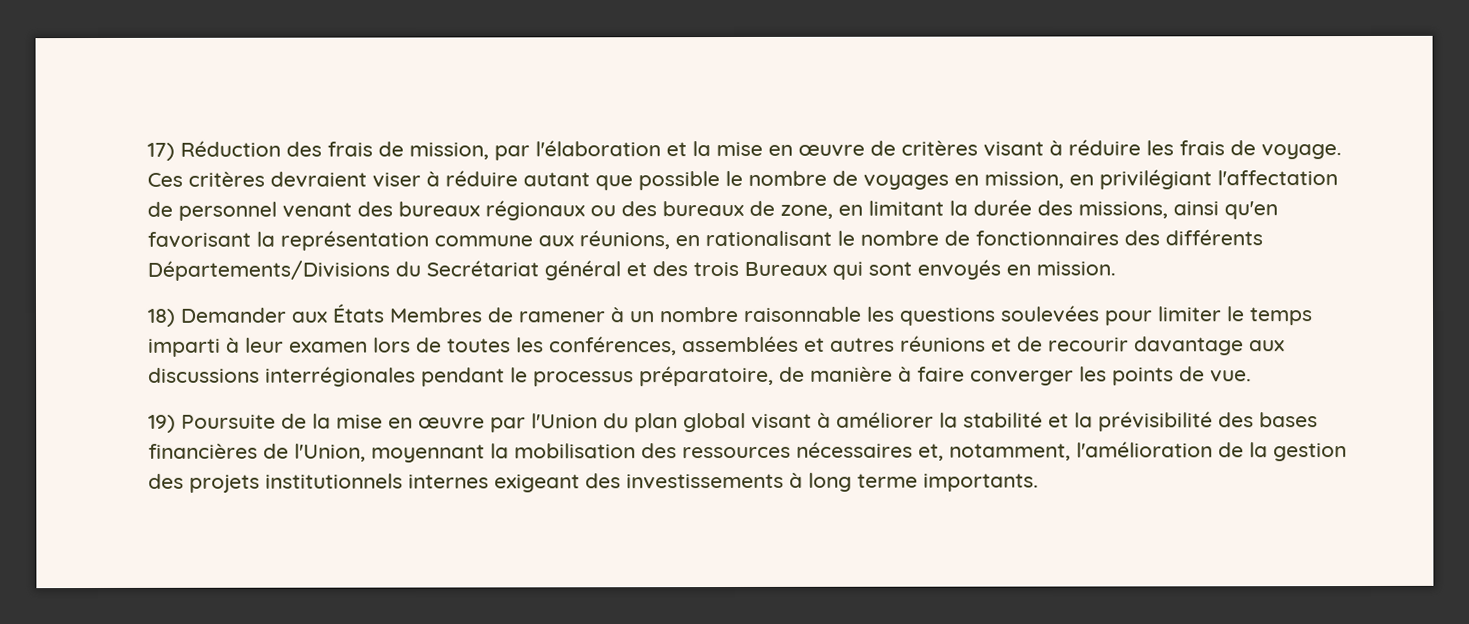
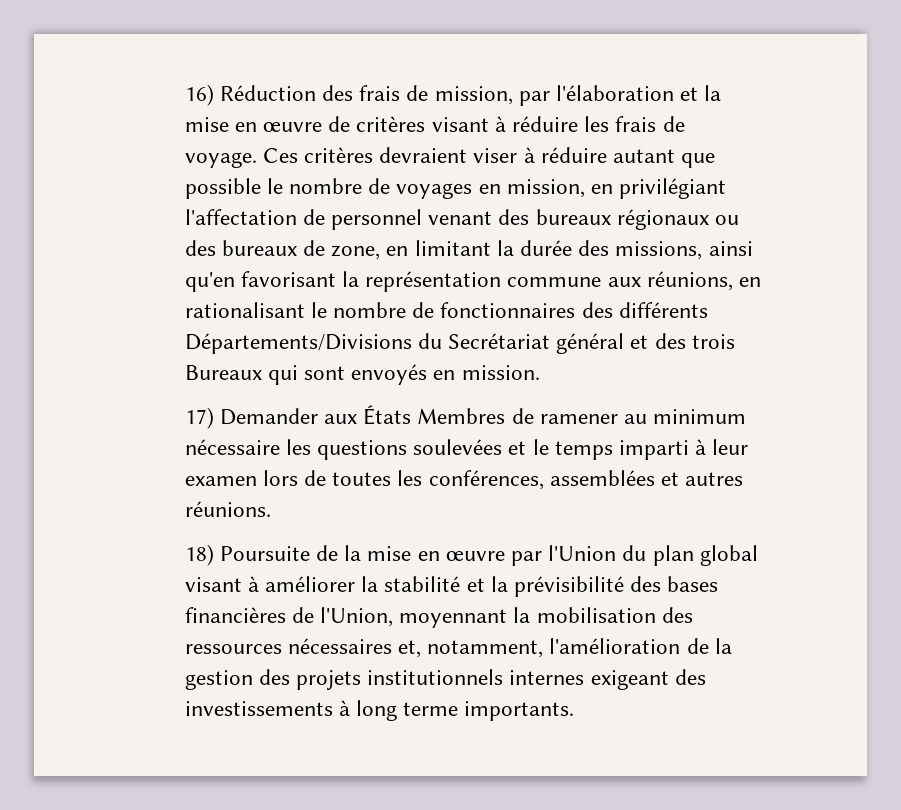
- 17) Réduction des frais de mission, par l'élaboration et la mise en œuvre de critères visant à réduire les frais de voyage.
+ 16) Réduction des frais de mission, par l'élaboration et la mise en œuvre de critères visant à réduire les frais de voyage.
- 18) Demander aux États Membres de ramener à un nombre raisonnable les questions soulevées pour limiter le temps imparti à leur examen lors de toutes les conférences, assemblées et autres réunions et de recourir davantage aux discussions interrégionales pendant le processus préparatoire, de manière à faire converger les points de vue.
- 19) Poursuite de la mise en œuvre par l'Union du plan global visant à améliorer la stabilité et la prévisibilité des bases financières de l'Union, moyennant la mobilisation des ressources nécessaires et, notamment, l'amélioration de la gestion des projets institutionnels internes exigeant des investissements à long terme importants.
+ 17) Demander aux États Membres de ramener au minimum nécessaire les questions soulevées et le temps imparti à leur examen lors de toutes les conférences, assemblées et autres réunions.
+ 18) Poursuite de la mise en œuvre par l'Union du plan global visant à améliorer la stabilité et la prévisibilité des bases financières de l'Union, moyennant la mobilisation des ressources nécessaires et, notamment, l'amélioration de la gestion des projets institutionnels internes exigeant des investissements à long terme importants.

